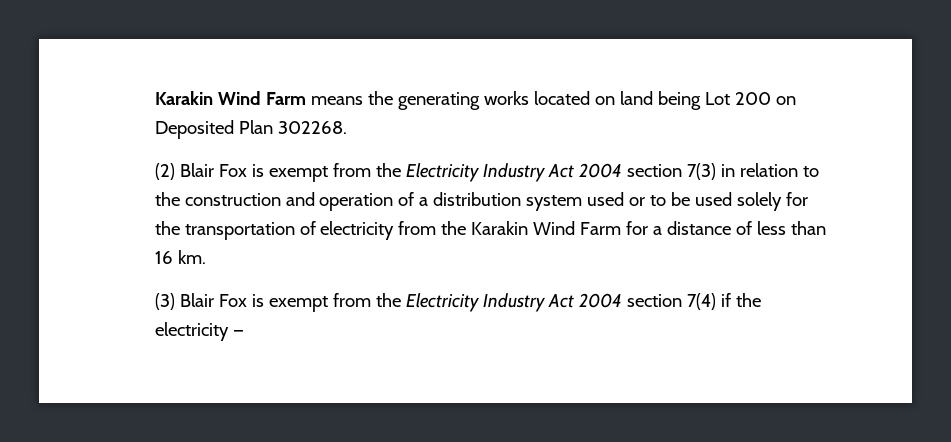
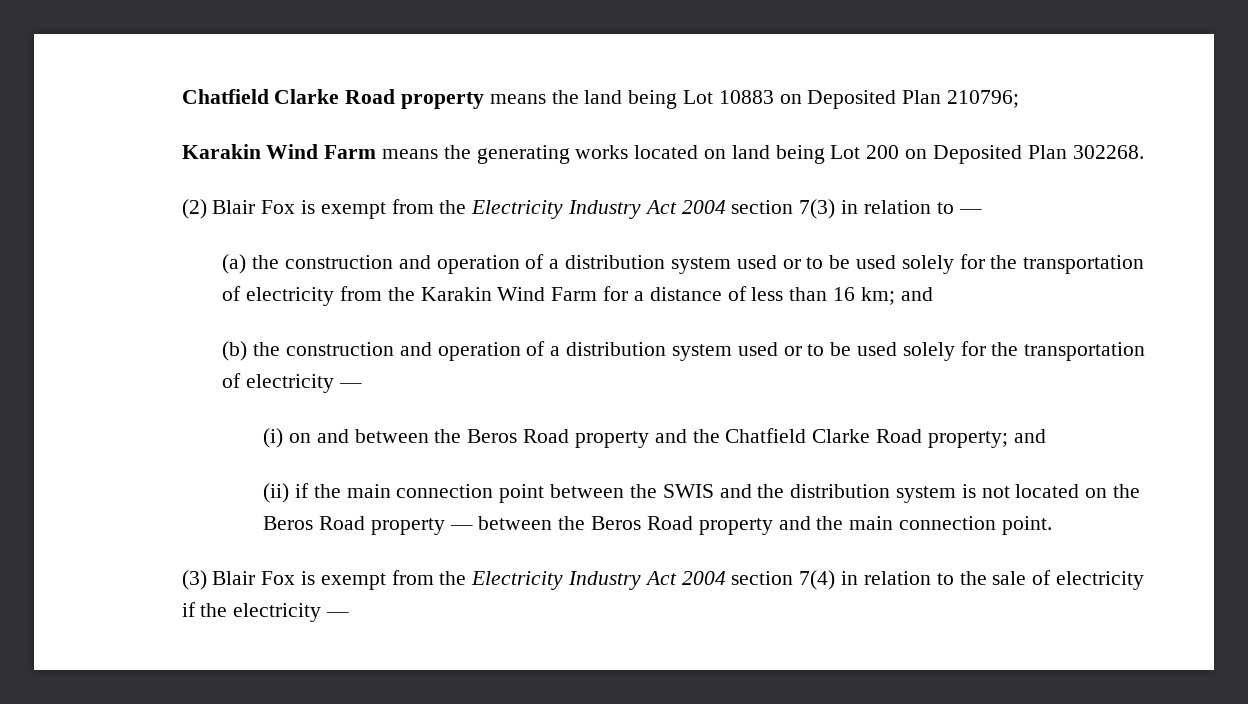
+ Chatfield Clarke Road property means the land being Lot 10883 on Deposited Plan 210796;
- (2) Blair Fox is exempt from the Electricity Industry Act 2004 section 7(3) in relation to the construction and operation of a distribution system used or to be used solely for the transportation of electricity from the Karakin Wind Farm for a distance of less than 16 km.
+ (2) Blair Fox is exempt from the Electricity Industry Act 2004 section 7(3) in relation to —
+ (a) the construction and operation of a distribution system used or to be used solely for the transportation of electricity from the Karakin Wind Farm for a distance of less than 16 km; and
+ (b) the construction and operation of a distribution system used or to be used solely for the transportation of electricity —
+ (i) on and between the Beros Road property and the Chatfield Clarke Road property; and
+ (ii) if the main connection point between the SWIS and the distribution system is not located on the Beros Road property — between the Beros Road property and the main connection point.
- (3) Blair Fox is exempt from the Electricity Industry Act 2004 section 7(4) if the electricity —
+ (3) Blair Fox is exempt from the Electricity Industry Act 2004 section 7(4) in relation to the sale of electricity if the electricity —

